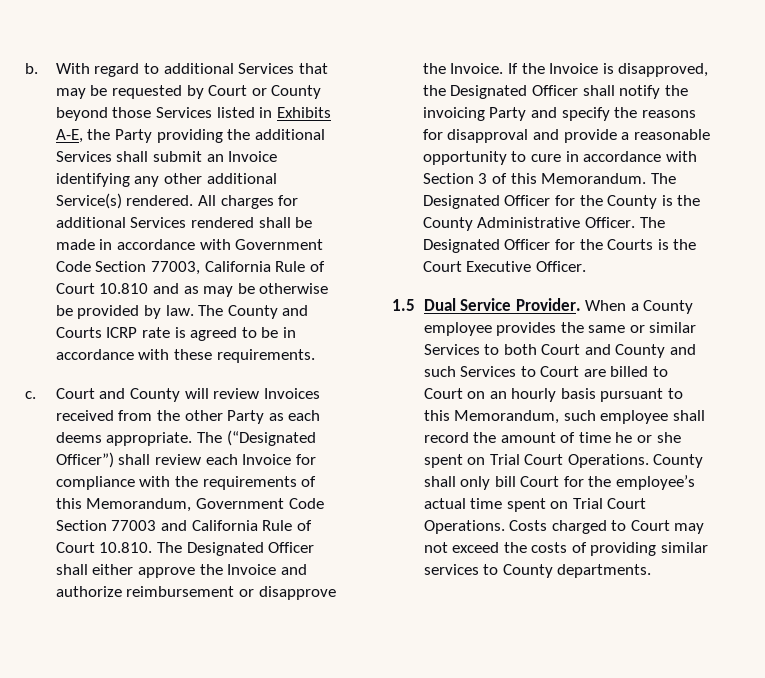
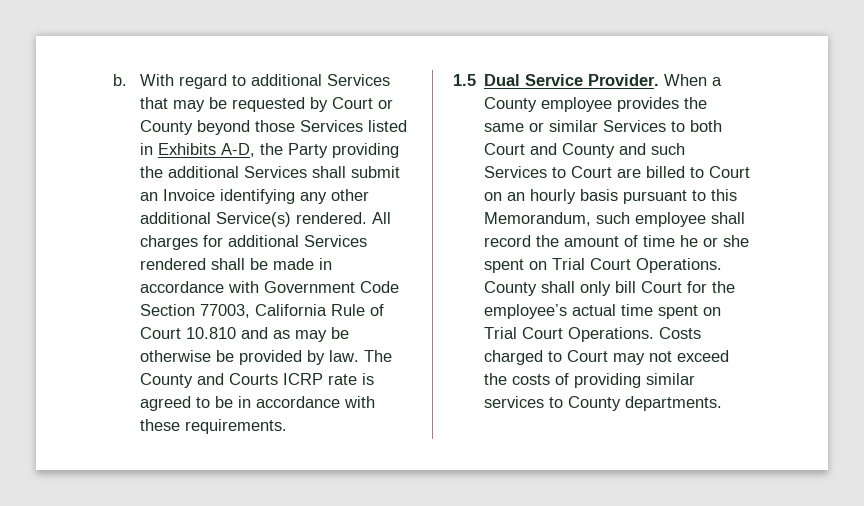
- With regard to additional Services that may be requested by Court or County beyond those Services listed in Exhibits A-E, the Party providing the additional Services shall submit an Invoice identifying any other additional Service(s) rendered.
+ With regard to additional Services that may be requested by Court or County beyond those Services listed in Exhibits A-D, the Party providing the additional Services shall submit an Invoice identifying any other additional Service(s) rendered.
- c. Court and County will review Invoices received from the other Party as each deems appropriate. The (“Designated Officer”) shall review each Invoice for compliance with the requirements of this Memorandum, Government Code Section 77003 and California Rule of Court 10.810. The Designated Officer shall either approve the Invoice and authorize reimbursement or disapprove the Invoice. If the Invoice is disapproved, the Designated Officer shall notify the invoicing Party and specify the reasons for disapproval and provide a reasonable opportunity to cure in accordance with Section 3 of this Memorandum. The Designated Officer for the County is the County Administrative Officer. The Designated Officer for the Courts is the Court Executive Officer.

